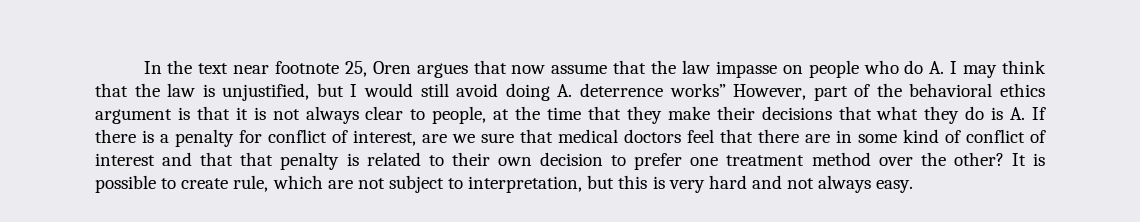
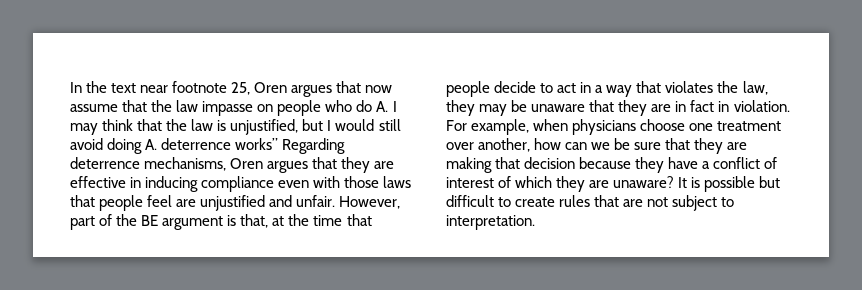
- In the text near footnote 25, Oren argues that now assume that the law impasse on people who do A. I may think that the law is unjustified, but I would still avoid doing A. deterrence works” However, part of the behavioral ethics argument is that it is not always clear to people, at the time that they make their decisions that what they do is A. If there is a penalty for conflict of interest, are we sure that medical doctors feel that there are in some kind of conflict of interest and that that penalty is related to their own decision to prefer one treatment method over the other? It is possible to create rule, which are not subject to interpretation, but this is very hard and not always easy.
+ In the text near footnote 25, Oren argues that now assume that the law impasse on people who do A. I may think that the law is unjustified, but I would still avoid doing A. deterrence works” Regarding deterrence mechanisms, Oren argues that they are effective in inducing compliance even with those laws that people feel are unjustified and unfair. However, part of the BE argument is that, at the time that people decide to act in a way that violates the law, they may be unaware that they are in fact in violation. For example, when physicians choose one treatment over another, how can we be sure that they are making that decision because they have a conflict of interest of which they are unaware? It is possible but difficult to create rules that are not subject to interpretation.

